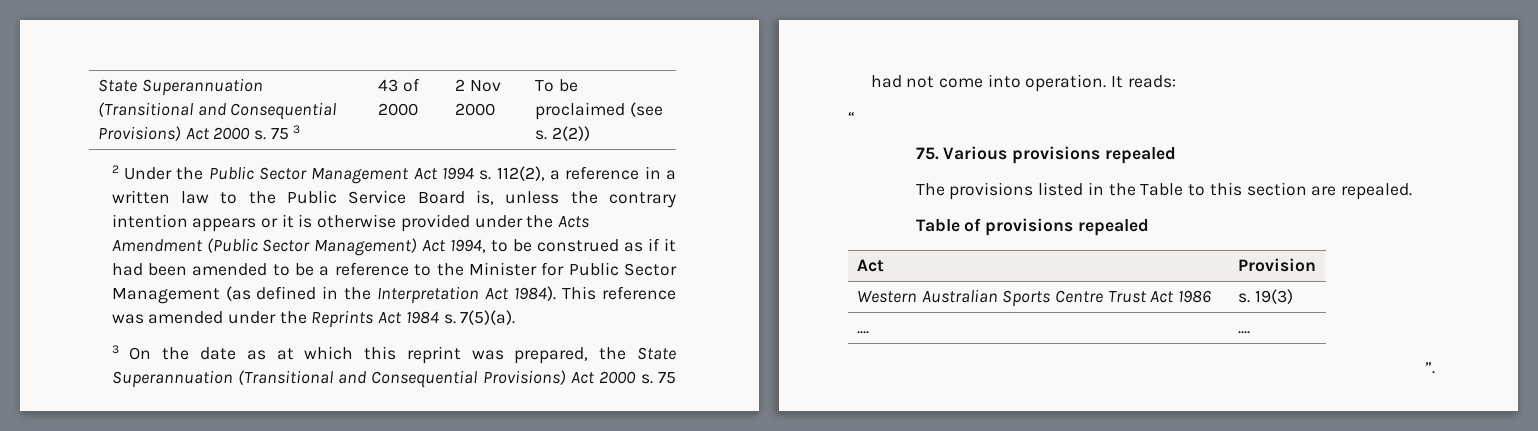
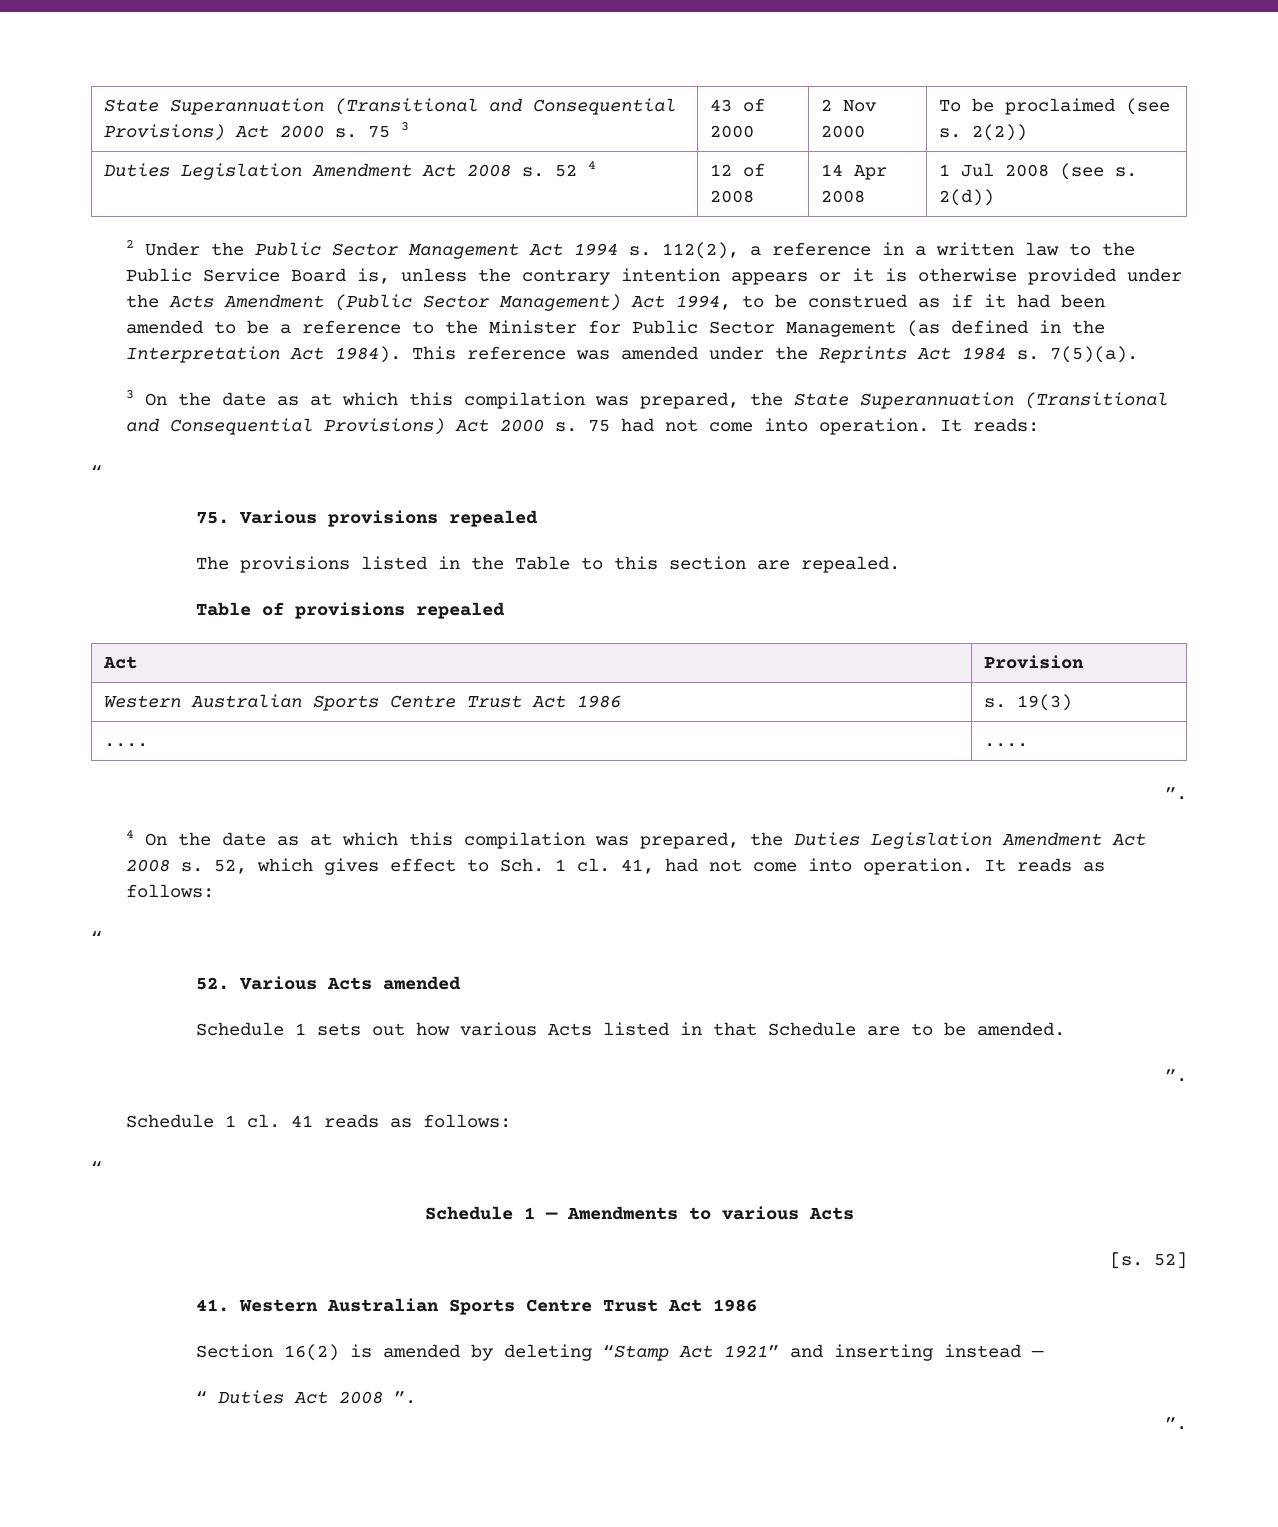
+ Duties Legislation Amendment Act 2008 s. 52 4 | 12 of 2008 | 14 Apr 2008 | 1 Jul 2008 (see s. 2(d))
- 3 On the date as at which this reprint was prepared, the State Superannuation (Transitional and Consequential Provisions) Act 2000 s.
+ 3 On the date as at which this compilation was prepared, the State Superannuation (Transitional and Consequential Provisions) Act 2000 s.
+ 4 On the date as at which this compilation was prepared, the Duties Legislation Amendment Act 2008 s. 52, which gives effect to Sch. 1 cl. 41, had not come into operation. It reads as follows:
+ “
+ 52. Various Acts amended
+ Schedule 1 sets out how various Acts listed in that Schedule are to be amended.
+ ”.
+ Schedule 1 cl. 41 reads as follows:
+ “
+ Schedule 1 — Amendments to various Acts
+ [s. 52]
+ 41. Western Australian Sports Centre Trust Act 1986
+ Section 16(2) is amended by deleting “Stamp Act 1921” and inserting instead —
+ “ Duties Act 2008 ”.
+ ”.

